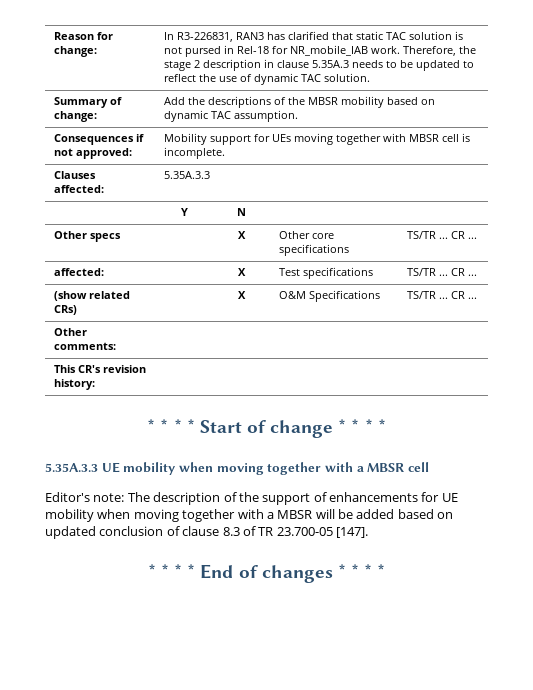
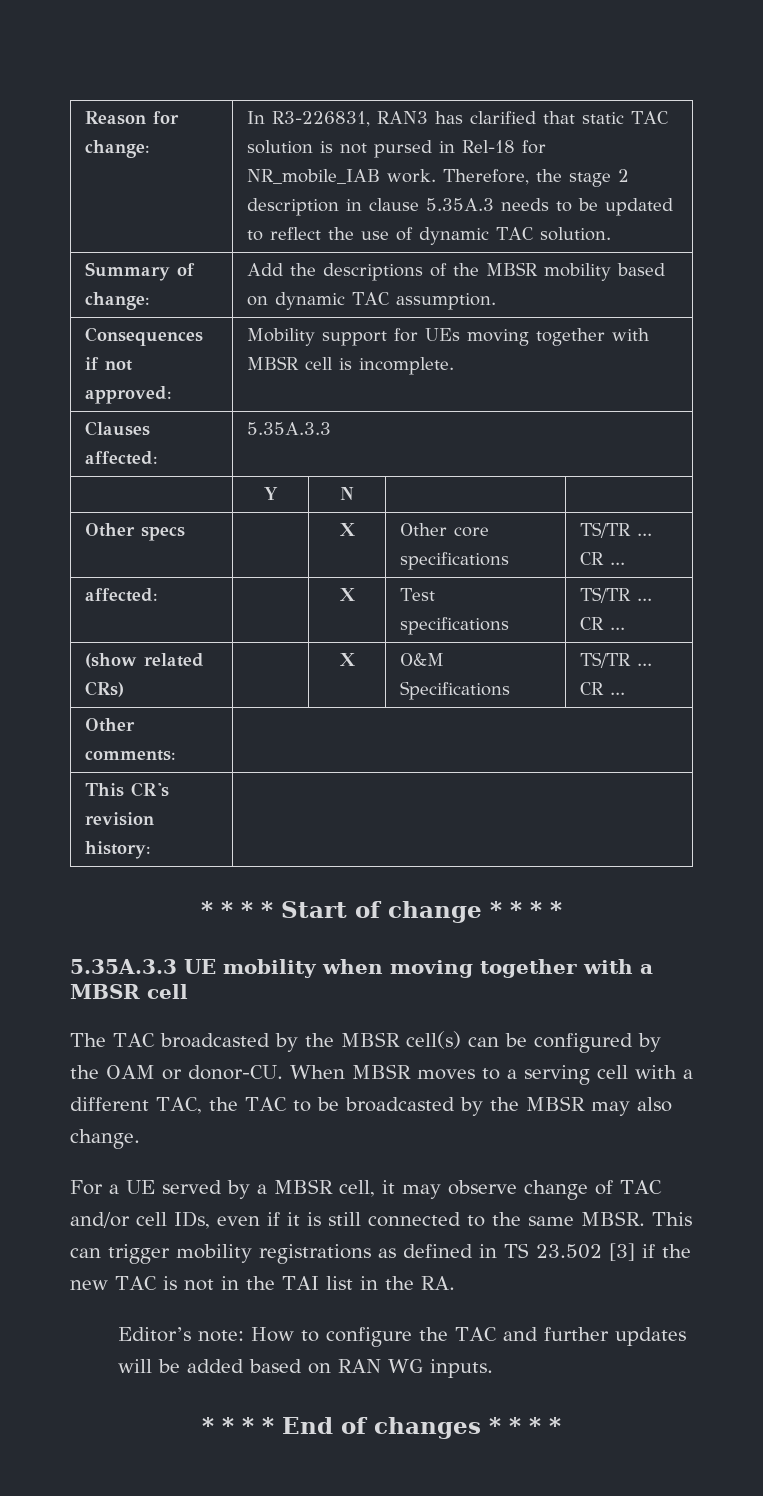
- Editor's note: The description of the support of enhancements for UE mobility when moving together with a MBSR will be added based on updated conclusion of clause 8.3 of TR 23.700-05 [147].
+ The TAC broadcasted by the MBSR cell(s) can be configured by the OAM or donor-CU. When MBSR moves to a serving cell with a different TAC, the TAC to be broadcasted by the MBSR may also change.
+ For a UE served by a MBSR cell, it may observe change of TAC and/or cell IDs, even if it is still connected to the same MBSR. This can trigger mobility registrations as defined in TS 23.502 [3] if the new TAC is not in the TAI list in the RA.
+ Editor’s note: How to configure the TAC and further updates will be added based on RAN WG inputs.

